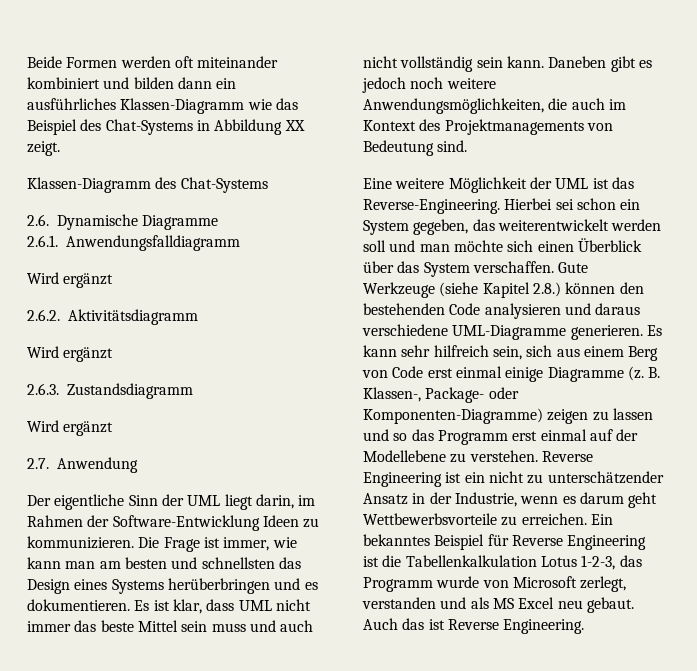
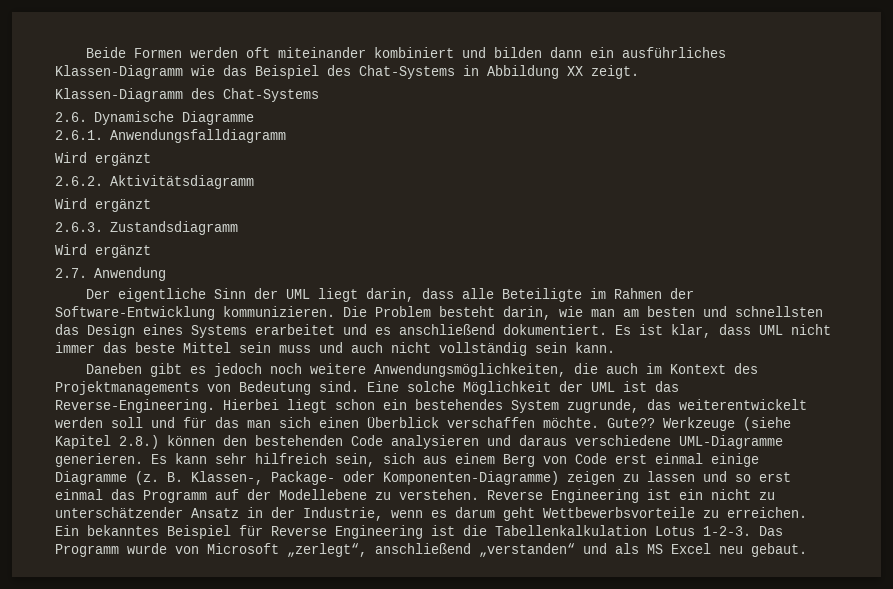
- Der eigentliche Sinn der UML liegt darin, im Rahmen der Software-Entwicklung Ideen zu kommunizieren. Die Frage ist immer, wie kann man am besten und schnellsten das Design eines Systems herüberbringen und es dokumentieren.
+ Der eigentliche Sinn der UML liegt darin, dass alle Beteiligte im Rahmen der Software-Entwicklung kommunizieren. Die Problem besteht darin, wie man am besten und schnellsten das Design eines Systems erarbeitet und es anschließend dokumentiert.
- Es ist klar, dass UML nicht immer das beste Mittel sein muss und auch nicht vollständig sein kann. Daneben gibt es jedoch noch weitere Anwendungsmöglichkeiten, die auch im Kontext des Projektmanagements von Bedeutung sind.
- Eine weitere Möglichkeit der UML ist das Reverse-Engineering.
+ Es ist klar, dass UML nicht immer das beste Mittel sein muss und auch nicht vollständig sein kann.
+ Daneben gibt es jedoch noch weitere Anwendungsmöglichkeiten, die auch im Kontext des Projektmanagements von Bedeutung sind. Eine solche Möglichkeit der UML ist das Reverse-Engineering.
- Hierbei sei schon ein System gegeben, das weiterentwickelt werden soll und man möchte sich einen Überblick über das System verschaffen. Gute Werkzeuge (siehe Kapitel 2.8.) können den bestehenden Code analysieren und daraus verschiedene UML-Diagramme generieren.
+ Hierbei liegt schon ein bestehendes System zugrunde, das weiterentwickelt werden soll und für das man sich einen Überblick verschaffen möchte. Gute?? Werkzeuge (siehe Kapitel 2.8.) können den bestehenden Code analysieren und daraus verschiedene UML-Diagramme generieren.
- B. Klassen-, Package- oder Komponenten-Diagramme) zeigen zu lassen und so das Programm erst einmal auf der Modellebene zu verstehen.
+ B. Klassen-, Package- oder Komponenten-Diagramme) zeigen zu lassen und so erst einmal das Programm auf der Modellebene zu verstehen.
- Ein bekanntes Beispiel für Reverse Engineering ist die Tabellenkalkulation Lotus 1-2-3, das Programm wurde von Microsoft zerlegt, verstanden und als MS Excel neu gebaut. Auch das ist Reverse Engineering.
+ Ein bekanntes Beispiel für Reverse Engineering ist die Tabellenkalkulation Lotus 1-2-3. Das Programm wurde von Microsoft „zerlegt“, anschließend „verstanden“ und als MS Excel neu gebaut.

